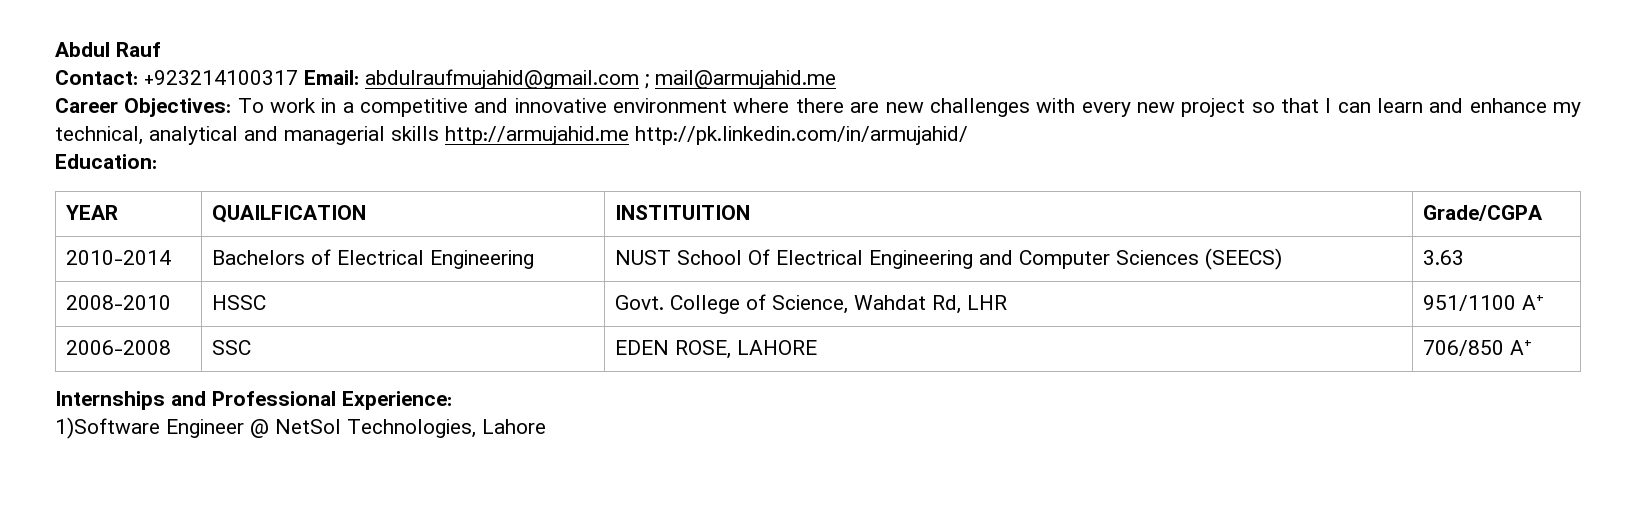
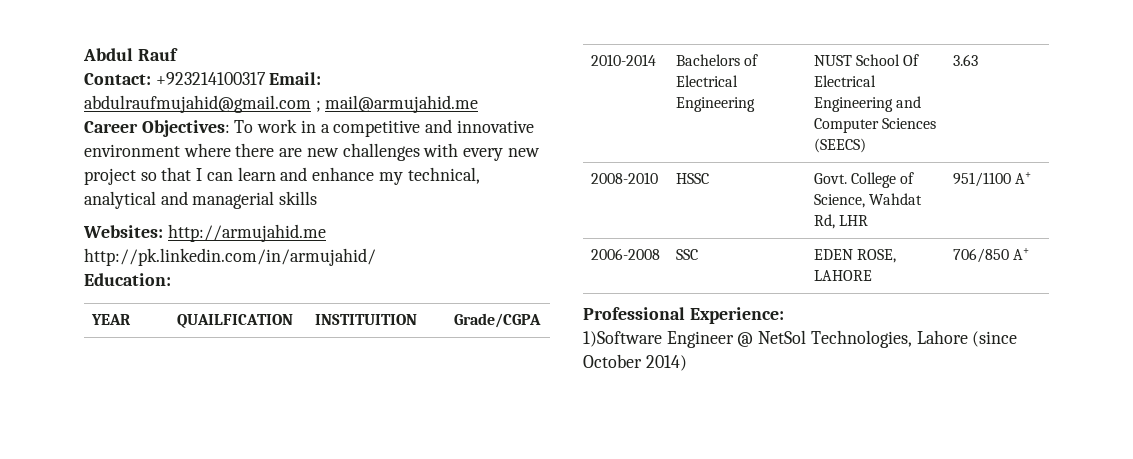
- Career Objectives: To work in a competitive and innovative environment where there are new challenges with every new project so that I can learn and enhance my technical, analytical and managerial skills http://armujahid.me http://pk.linkedin.com/in/armujahid/
+ Career Objectives: To work in a competitive and innovative environment where there are new challenges with every new project so that I can learn and enhance my technical, analytical and managerial skills
+ Websites: http://armujahid.me http://pk.linkedin.com/in/armujahid/
- Internships and Professional Experience:
+ Professional Experience:
- 1)Software Engineer @ NetSol Technologies, Lahore
+ 1)Software Engineer @ NetSol Technologies, Lahore (since October 2014)

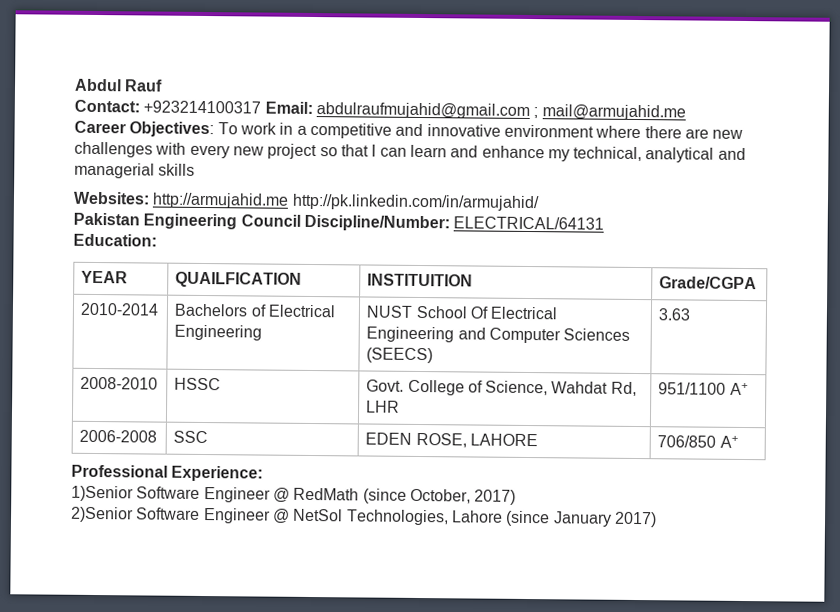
+ Pakistan Engineering Council Discipline/Number: ELECTRICAL/64131
- 1)Software Engineer @ NetSol Technologies, Lahore (since October 2014)
+ 1)Senior Software Engineer @ RedMath (since October, 2017)
+ 2)Senior Software Engineer @ NetSol Technologies, Lahore (since January 2017)

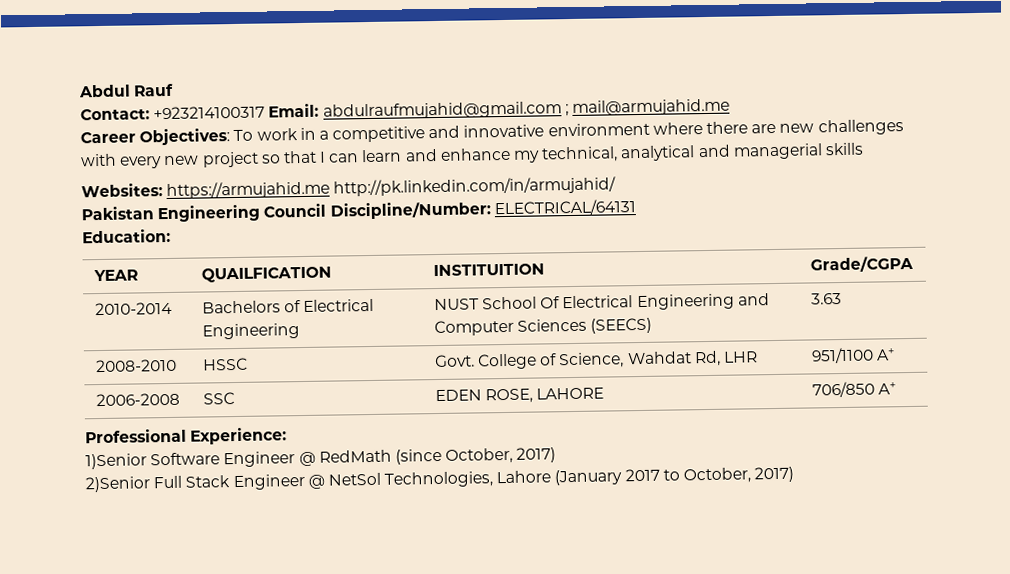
- Websites: http://armujahid.me http://pk.linkedin.com/in/armujahid/
+ Websites: https://armujahid.me http://pk.linkedin.com/in/armujahid/
- 2)Senior Software Engineer @ NetSol Technologies, Lahore (since January 2017)
+ 2)Senior Full Stack Engineer @ NetSol Technologies, Lahore (January 2017 to October, 2017)

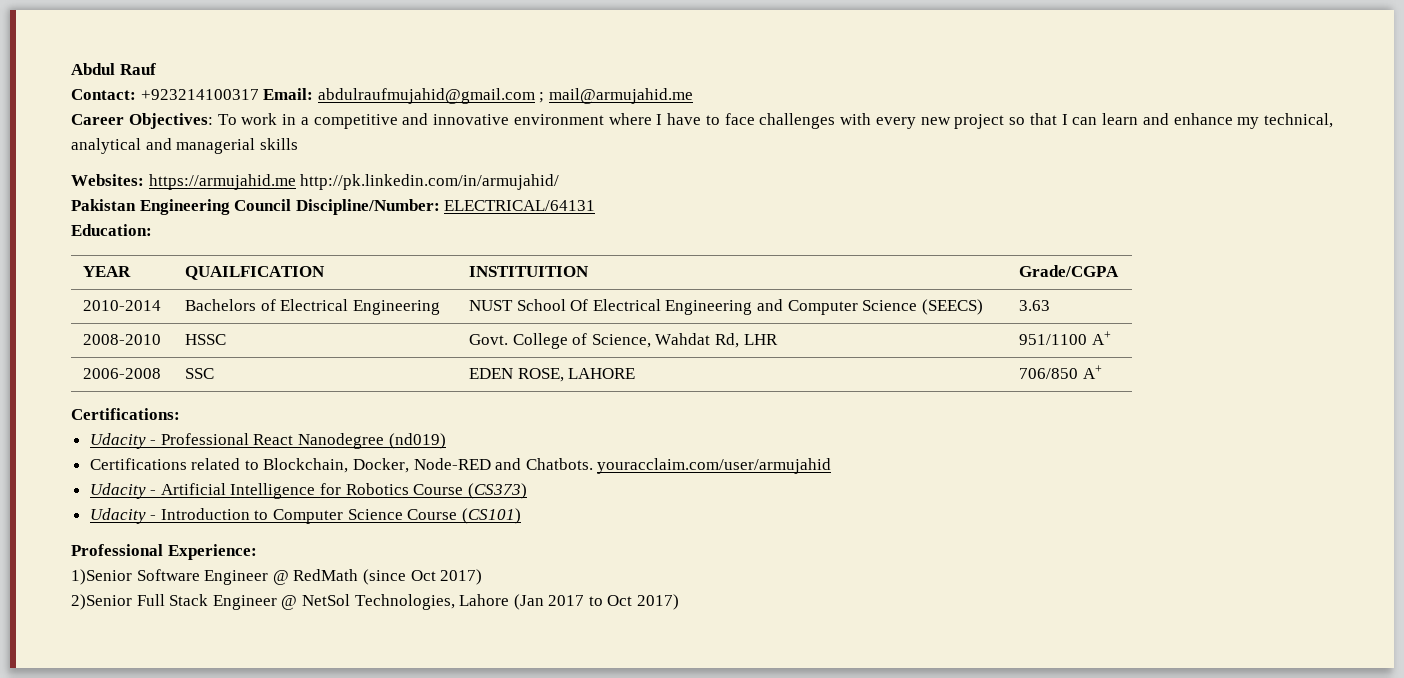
- Career Objectives: To work in a competitive and innovative environment where there are new challenges with every new project so that I can learn and enhance my technical, analytical and managerial skills
+ Career Objectives: To work in a competitive and innovative environment where I have to face challenges with every new project so that I can learn and enhance my technical, analytical and managerial skills
- 2010-2014 | Bachelors of Electrical Engineering | NUST School Of Electrical Engineering and Computer Sciences (SEECS) | 3.63
+ 2010-2014 | Bachelors of Electrical Engineering | NUST School Of Electrical Engineering and Computer Science (SEECS) | 3.63
+ Certifications:
+ Udacity - Professional React Nanodegree (nd019)
+ Certifications related to Blockchain, Docker, Node-RED and Chatbots. youracclaim.com/user/armujahid
+ Udacity - Artificial Intelligence for Robotics Course (CS373)
+ Udacity - Introduction to Computer Science Course (CS101)
- 1)Senior Software Engineer @ RedMath (since October, 2017)
+ 1)Senior Software Engineer @ RedMath (since Oct 2017)
- 2)Senior Full Stack Engineer @ NetSol Technologies, Lahore (January 2017 to October, 2017)
+ 2)Senior Full Stack Engineer @ NetSol Technologies, Lahore (Jan 2017 to Oct 2017)

